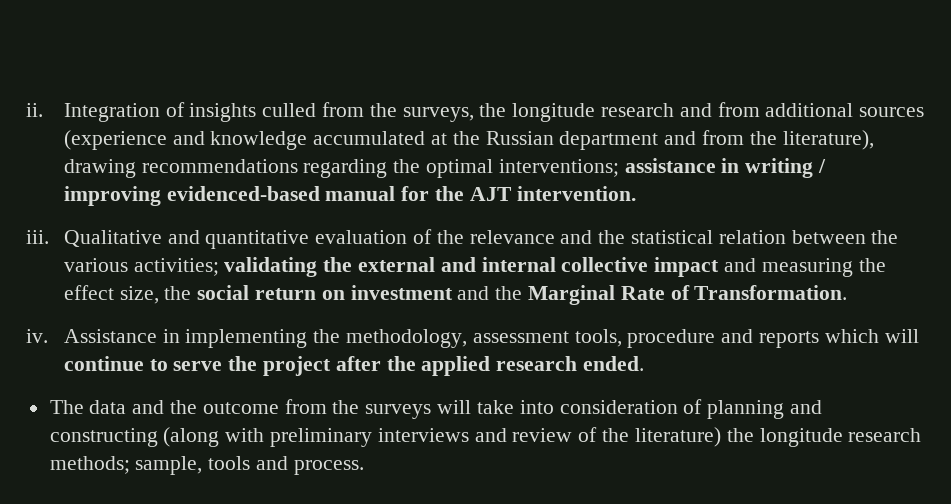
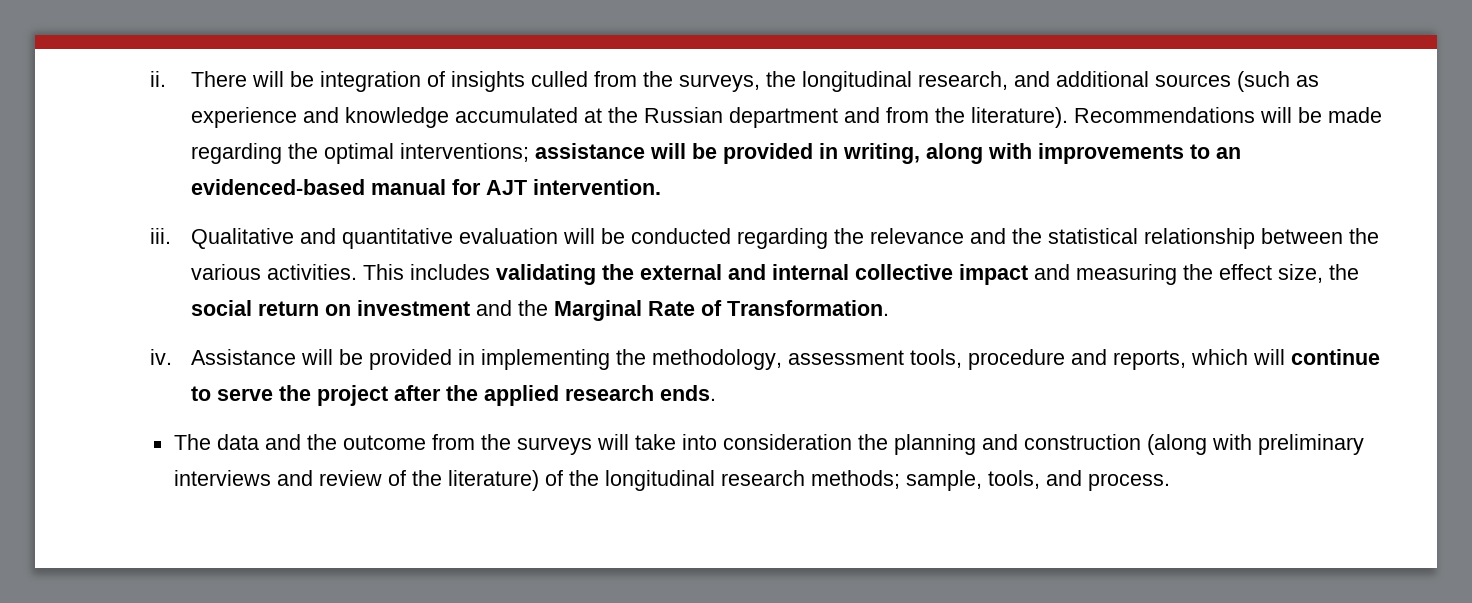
- Integration of insights culled from the surveys, the longitude research and from additional sources (experience and knowledge accumulated at the Russian department and from the literature), drawing recommendations regarding the optimal interventions; assistance in writing / improving evidenced-based manual for the AJT intervention.
+ There will be integration of insights culled from the surveys, the longitudinal research, and additional sources (such as experience and knowledge accumulated at the Russian department and from the literature). Recommendations will be made regarding the optimal interventions; assistance will be provided in writing, along with improvements to an evidenced-based manual for AJT intervention.
- Qualitative and quantitative evaluation of the relevance and the statistical relation between the various activities; validating the external and internal collective impact and measuring the effect size, the social return on investment and the Marginal Rate of Transformation.
+ Qualitative and quantitative evaluation will be conducted regarding the relevance and the statistical relationship between the various activities. This includes validating the external and internal collective impact and measuring the effect size, the social return on investment and the Marginal Rate of Transformation.
- Assistance in implementing the methodology, assessment tools, procedure and reports which will continue to serve the project after the applied research ended.
+ Assistance will be provided in implementing the methodology, assessment tools, procedure and reports, which will continue to serve the project after the applied research ends.
- The data and the outcome from the surveys will take into consideration of planning and constructing (along with preliminary interviews and review of the literature) the longitude research methods; sample, tools and process.
+ The data and the outcome from the surveys will take into consideration the planning and construction (along with preliminary interviews and review of the literature) of the longitudinal research methods; sample, tools, and process.

